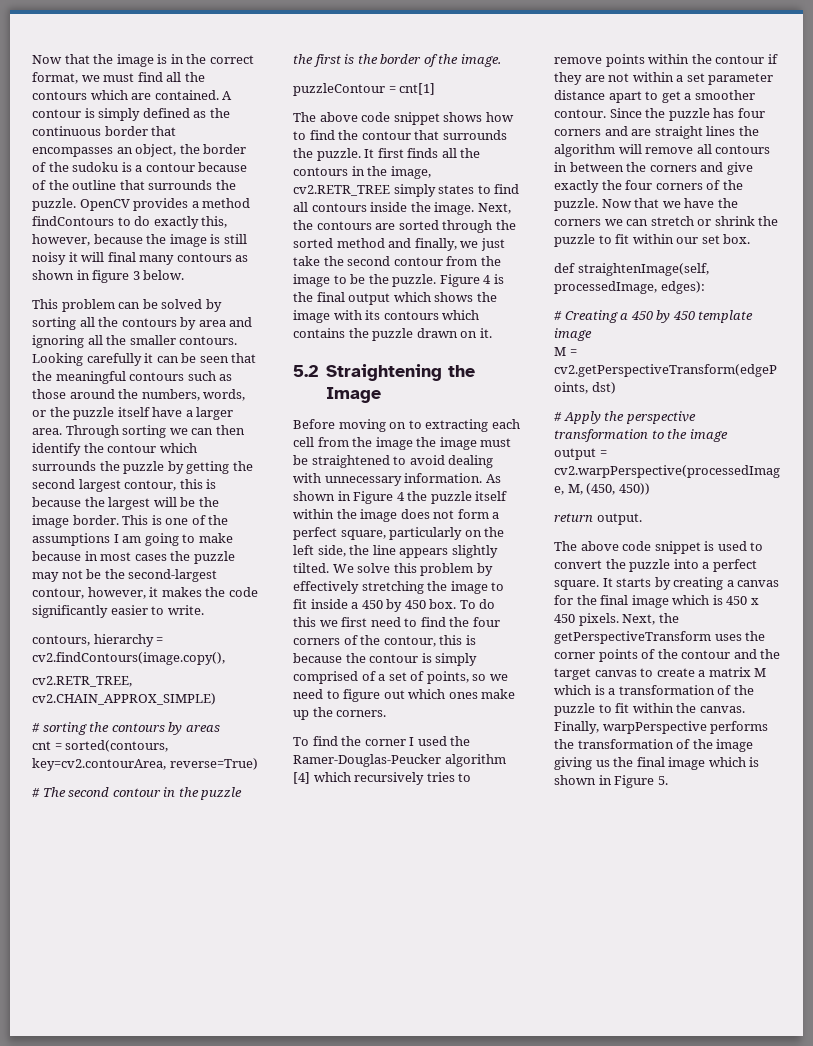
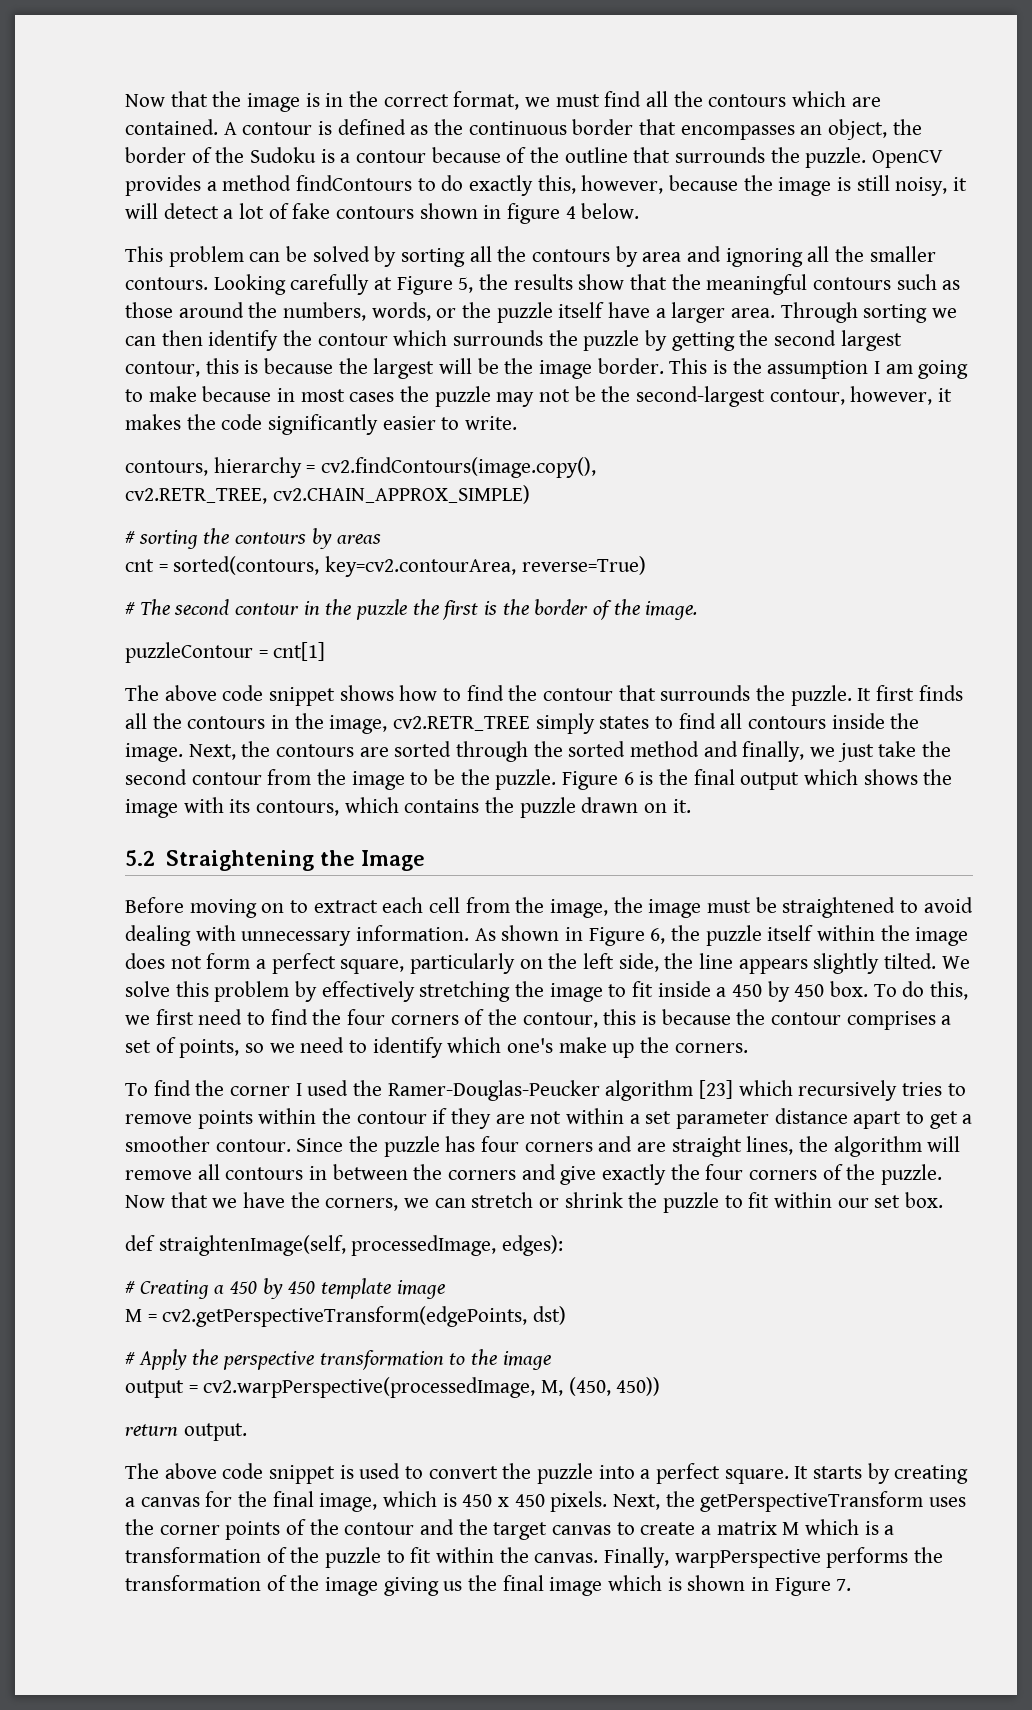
- A contour is simply defined as the continuous border that encompasses an object, the border of the sudoku is a contour because of the outline that surrounds the puzzle.
+ A contour is defined as the continuous border that encompasses an object, the border of the Sudoku is a contour because of the outline that surrounds the puzzle.
- OpenCV provides a method findContours to do exactly this, however, because the image is still noisy it will final many contours as shown in figure 3 below.
+ OpenCV provides a method findContours to do exactly this, however, because the image is still noisy, it will detect a lot of fake contours shown in figure 4 below.
- Looking carefully it can be seen that the meaningful contours such as those around the numbers, words, or the puzzle itself have a larger area.
+ Looking carefully at Figure 5, the results show that the meaningful contours such as those around the numbers, words, or the puzzle itself have a larger area.
- This is one of the assumptions I am going to make because in most cases the puzzle may not be the second-largest contour, however, it makes the code significantly easier to write.
+ This is the assumption I am going to make because in most cases the puzzle may not be the second-largest contour, however, it makes the code significantly easier to write.
- Figure 4 is the final output which shows the image with its contours which contains the puzzle drawn on it.
+ Figure 6 is the final output which shows the image with its contours, which contains the puzzle drawn on it.
- Before moving on to extracting each cell from the image the image must be straightened to avoid dealing with unnecessary information.
+ Before moving on to extract each cell from the image, the image must be straightened to avoid dealing with unnecessary information.
- As shown in Figure 4 the puzzle itself within the image does not form a perfect square, particularly on the left side, the line appears slightly tilted.
+ As shown in Figure 6, the puzzle itself within the image does not form a perfect square, particularly on the left side, the line appears slightly tilted.
- To do this we first need to find the four corners of the contour, this is because the contour is simply comprised of a set of points, so we need to figure out which ones make up the corners.
+ To do this, we first need to find the four corners of the contour, this is because the contour comprises a set of points, so we need to identify which one's make up the corners.
- To find the corner I used the Ramer-Douglas-Peucker algorithm [4] which recursively tries to remove points within the contour if they are not within a set parameter distance apart to get a smoother contour.
+ To find the corner I used the Ramer-Douglas-Peucker algorithm [23] which recursively tries to remove points within the contour if they are not within a set parameter distance apart to get a smoother contour.
- Since the puzzle has four corners and are straight lines the algorithm will remove all contours in between the corners and give exactly the four corners of the puzzle.
+ Since the puzzle has four corners and are straight lines, the algorithm will remove all contours in between the corners and give exactly the four corners of the puzzle.
- Now that we have the corners we can stretch or shrink the puzzle to fit within our set box.
+ Now that we have the corners, we can stretch or shrink the puzzle to fit within our set box.
- It starts by creating a canvas for the final image which is 450 x 450 pixels.
+ It starts by creating a canvas for the final image, which is 450 x 450 pixels.
- Finally, warpPerspective performs the transformation of the image giving us the final image which is shown in Figure 5.
+ Finally, warpPerspective performs the transformation of the image giving us the final image which is shown in Figure 7.

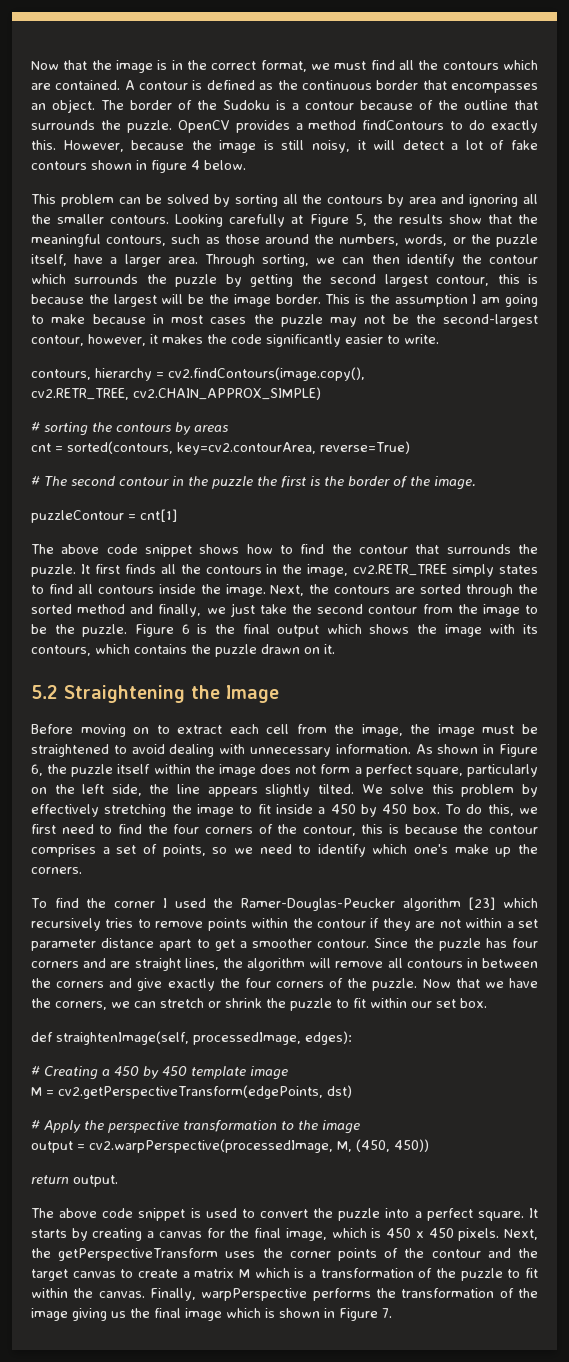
- A contour is defined as the continuous border that encompasses an object, the border of the Sudoku is a contour because of the outline that surrounds the puzzle.
+ A contour is defined as the continuous border that encompasses an object. The border of the Sudoku is a contour because of the outline that surrounds the puzzle.
- OpenCV provides a method findContours to do exactly this, however, because the image is still noisy, it will detect a lot of fake contours shown in figure 4 below.
+ OpenCV provides a method findContours to do exactly this. However, because the image is still noisy, it will detect a lot of fake contours shown in figure 4 below.
- Looking carefully at Figure 5, the results show that the meaningful contours such as those around the numbers, words, or the puzzle itself have a larger area.
+ Looking carefully at Figure 5, the results show that the meaningful contours, such as those around the numbers, words, or the puzzle itself, have a larger area.
- Through sorting we can then identify the contour which surrounds the puzzle by getting the second largest contour, this is because the largest will be the image border.
+ Through sorting, we can then identify the contour which surrounds the puzzle by getting the second largest contour, this is because the largest will be the image border.

